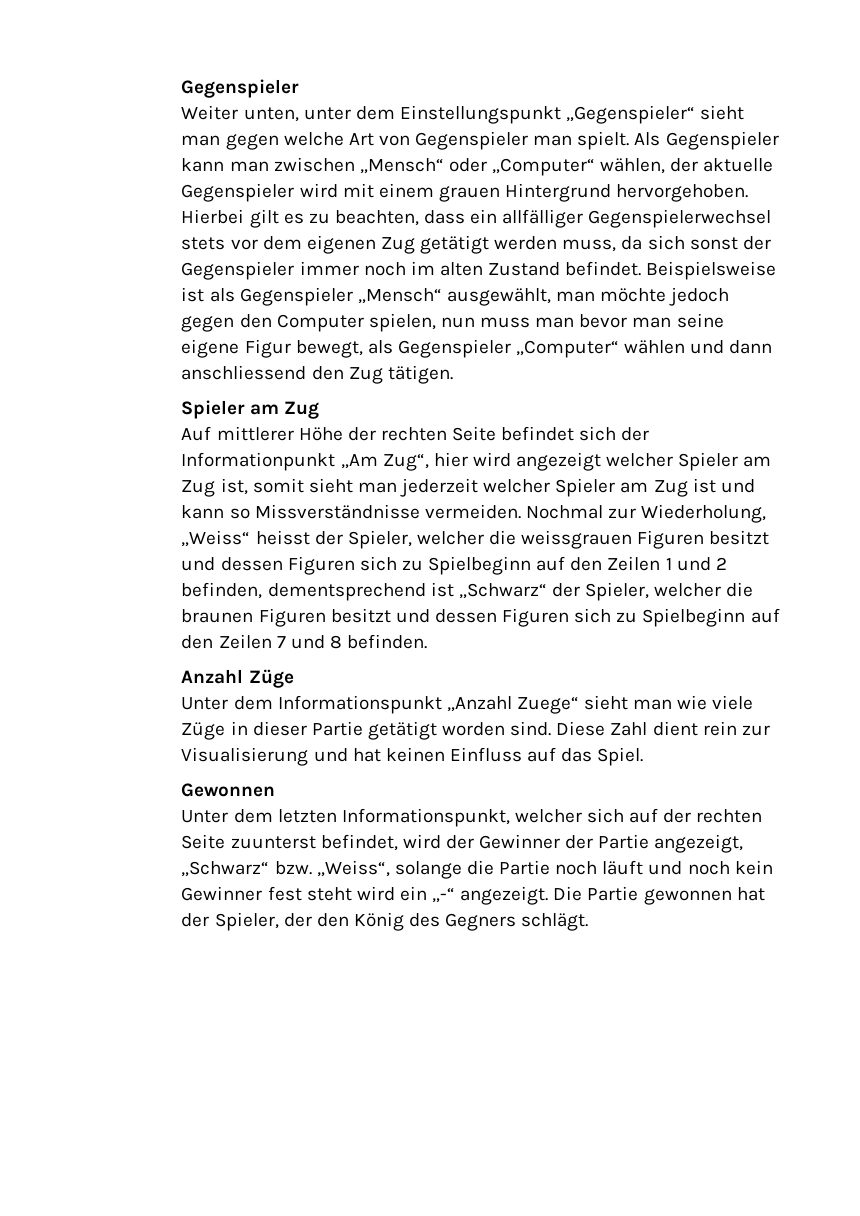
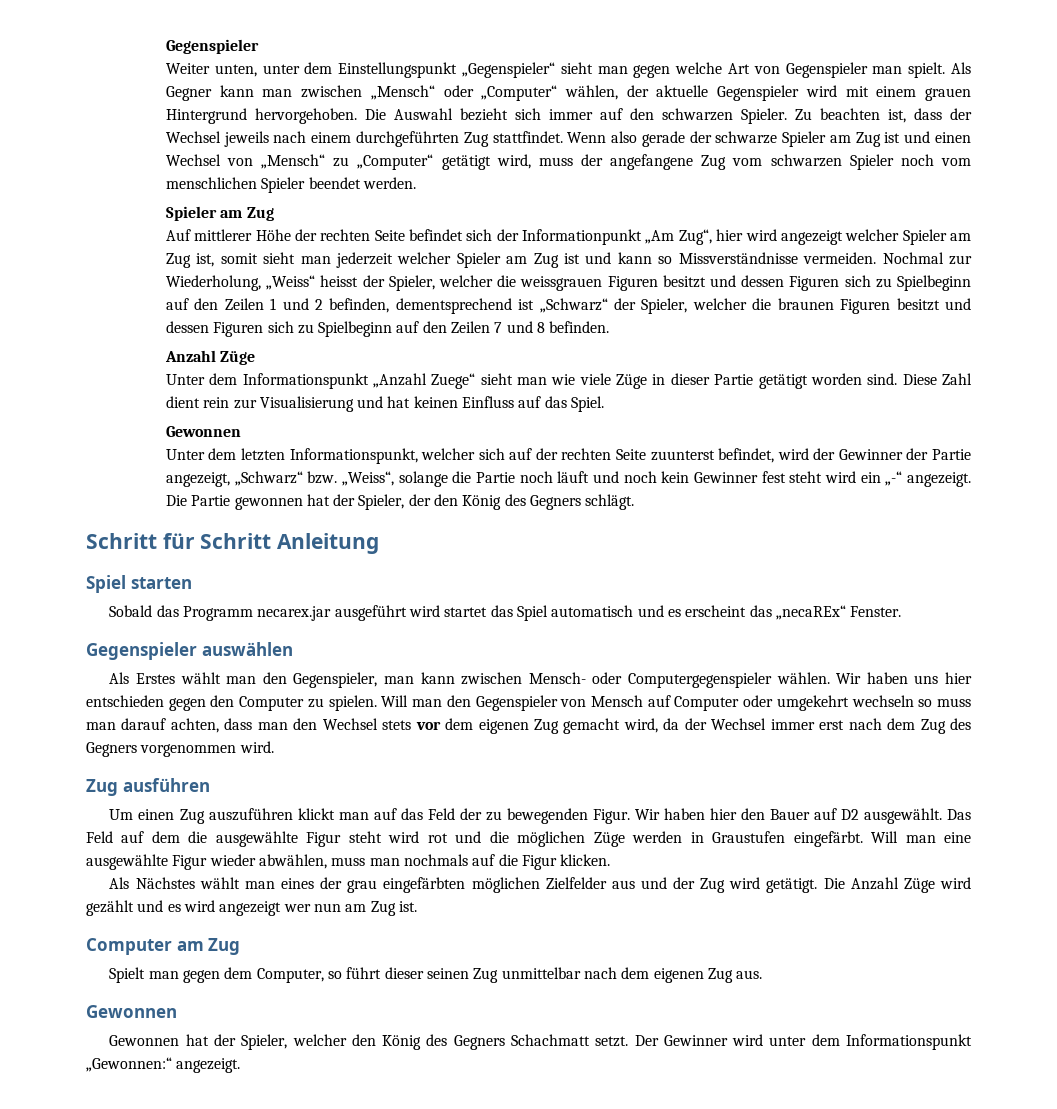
- Als Gegenspieler kann man zwischen „Mensch“ oder „Computer“ wählen, der aktuelle Gegenspieler wird mit einem grauen Hintergrund hervorgehoben.
+ Als Gegner kann man zwischen „Mensch“ oder „Computer“ wählen, der aktuelle Gegenspieler wird mit einem grauen Hintergrund hervorgehoben.
- Hierbei gilt es zu beachten, dass ein allfälliger Gegenspielerwechsel stets vor dem eigenen Zug getätigt werden muss, da sich sonst der Gegenspieler immer noch im alten Zustand befindet. Beispielsweise ist als Gegenspieler „Mensch“ ausgewählt, man möchte jedoch gegen den Computer spielen, nun muss man bevor man seine eigene Figur bewegt, als Gegenspieler „Computer“ wählen und dann anschliessend den Zug tätigen.
+ Die Auswahl bezieht sich immer auf den schwarzen Spieler. Zu beachten ist, dass der Wechsel jeweils nach einem durchgeführten Zug stattfindet. Wenn also gerade der schwarze Spieler am Zug ist und einen Wechsel von „Mensch“ zu „Computer“ getätigt wird, muss der angefangene Zug vom schwarzen Spieler noch vom menschlichen Spieler beendet werden.
+ Schritt für Schritt Anleitung
+ Spiel starten
+ Sobald das Programm necarex.jar ausgeführt wird startet das Spiel automatisch und es erscheint das „necaREx“ Fenster.
+ Gegenspieler auswählen
+ Als Erstes wählt man den Gegenspieler, man kann zwischen Mensch- oder Computergegenspieler wählen. Wir haben uns hier entschieden gegen den Computer zu spielen. Will man den Gegenspieler von Mensch auf Computer oder umgekehrt wechseln so muss man darauf achten, dass man den Wechsel stets vor dem eigenen Zug gemacht wird, da der Wechsel immer erst nach dem Zug des Gegners vorgenommen wird.
+ Zug ausführen
+ Um einen Zug auszuführen klickt man auf das Feld der zu bewegenden Figur. Wir haben hier den Bauer auf D2 ausgewählt. Das Feld auf dem die ausgewählte Figur steht wird rot und die möglichen Züge werden in Graustufen eingefärbt. Will man eine ausgewählte Figur wieder abwählen, muss man nochmals auf die Figur klicken.
+ Als Nächstes wählt man eines der grau eingefärbten möglichen Zielfelder aus und der Zug wird getätigt. Die Anzahl Züge wird gezählt und es wird angezeigt wer nun am Zug ist.
+ Computer am Zug
+ Spielt man gegen dem Computer, so führt dieser seinen Zug unmittelbar nach dem eigenen Zug aus.
+ Gewonnen
+ Gewonnen hat der Spieler, welcher den König des Gegners Schachmatt setzt. Der Gewinner wird unter dem Informationspunkt „Gewonnen:“ angezeigt.

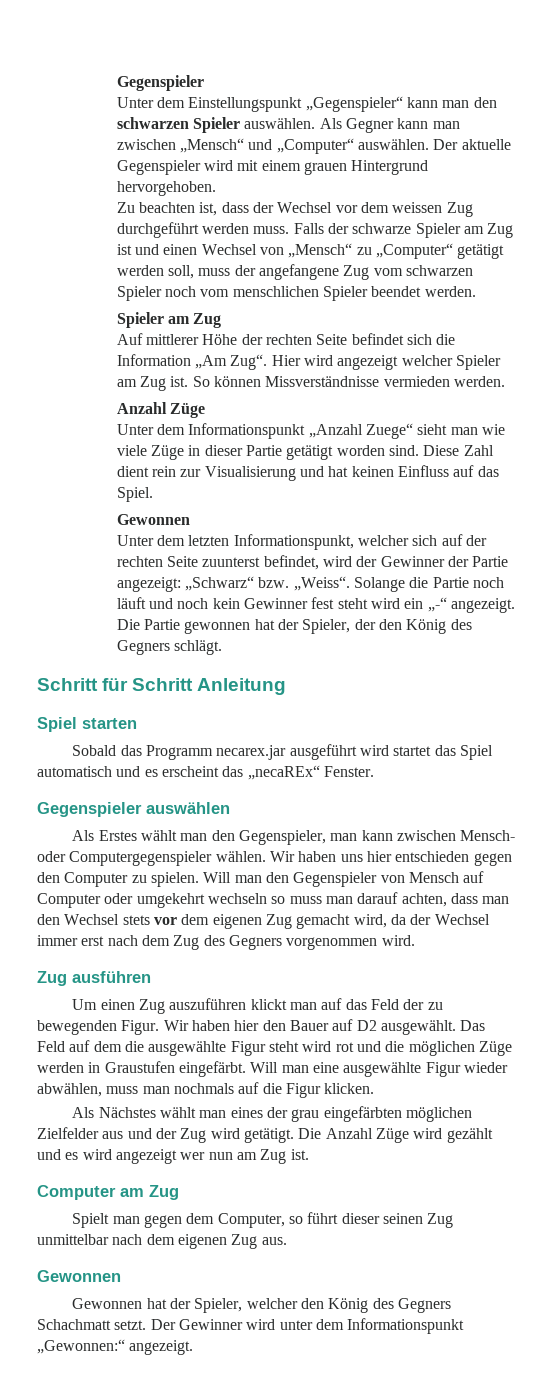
- Weiter unten, unter dem Einstellungspunkt „Gegenspieler“ sieht man gegen welche Art von Gegenspieler man spielt.
+ Unter dem Einstellungspunkt „Gegenspieler“ kann man den schwarzen Spieler auswählen.
- Als Gegner kann man zwischen „Mensch“ oder „Computer“ wählen, der aktuelle Gegenspieler wird mit einem grauen Hintergrund hervorgehoben. Die Auswahl bezieht sich immer auf den schwarzen Spieler. Zu beachten ist, dass der Wechsel jeweils nach einem durchgeführten Zug stattfindet. Wenn also gerade der schwarze Spieler am Zug ist und einen Wechsel von „Mensch“ zu „Computer“ getätigt wird, muss der angefangene Zug vom schwarzen Spieler noch vom menschlichen Spieler beendet werden.
+ Als Gegner kann man zwischen „Mensch“ und „Computer“ auswählen. Der aktuelle Gegenspieler wird mit einem grauen Hintergrund hervorgehoben.
+ Zu beachten ist, dass der Wechsel vor dem weissen Zug durchgeführt werden muss. Falls der schwarze Spieler am Zug ist und einen Wechsel von „Mensch“ zu „Computer“ getätigt werden soll, muss der angefangene Zug vom schwarzen Spieler noch vom menschlichen Spieler beendet werden.
- Auf mittlerer Höhe der rechten Seite befindet sich der Informationpunkt „Am Zug“, hier wird angezeigt welcher Spieler am Zug ist, somit sieht man jederzeit welcher Spieler am Zug ist und kann so Missverständnisse vermeiden. Nochmal zur Wiederholung, „Weiss“ heisst der Spieler, welcher die weissgrauen Figuren besitzt und dessen Figuren sich zu Spielbeginn auf den Zeilen 1 und 2 befinden, dementsprechend ist „Schwarz“ der Spieler, welcher die braunen Figuren besitzt und dessen Figuren sich zu Spielbeginn auf den Zeilen 7 und 8 befinden.
+ Auf mittlerer Höhe der rechten Seite befindet sich die Information „Am Zug“. Hier wird angezeigt welcher Spieler am Zug ist. So können Missverständnisse vermieden werden.
- Unter dem letzten Informationspunkt, welcher sich auf der rechten Seite zuunterst befindet, wird der Gewinner der Partie angezeigt, „Schwarz“ bzw. „Weiss“, solange die Partie noch läuft und noch kein Gewinner fest steht wird ein „-“ angezeigt.
+ Unter dem letzten Informationspunkt, welcher sich auf der rechten Seite zuunterst befindet, wird der Gewinner der Partie angezeigt: „Schwarz“ bzw. „Weiss“. Solange die Partie noch läuft und noch kein Gewinner fest steht wird ein „-“ angezeigt.

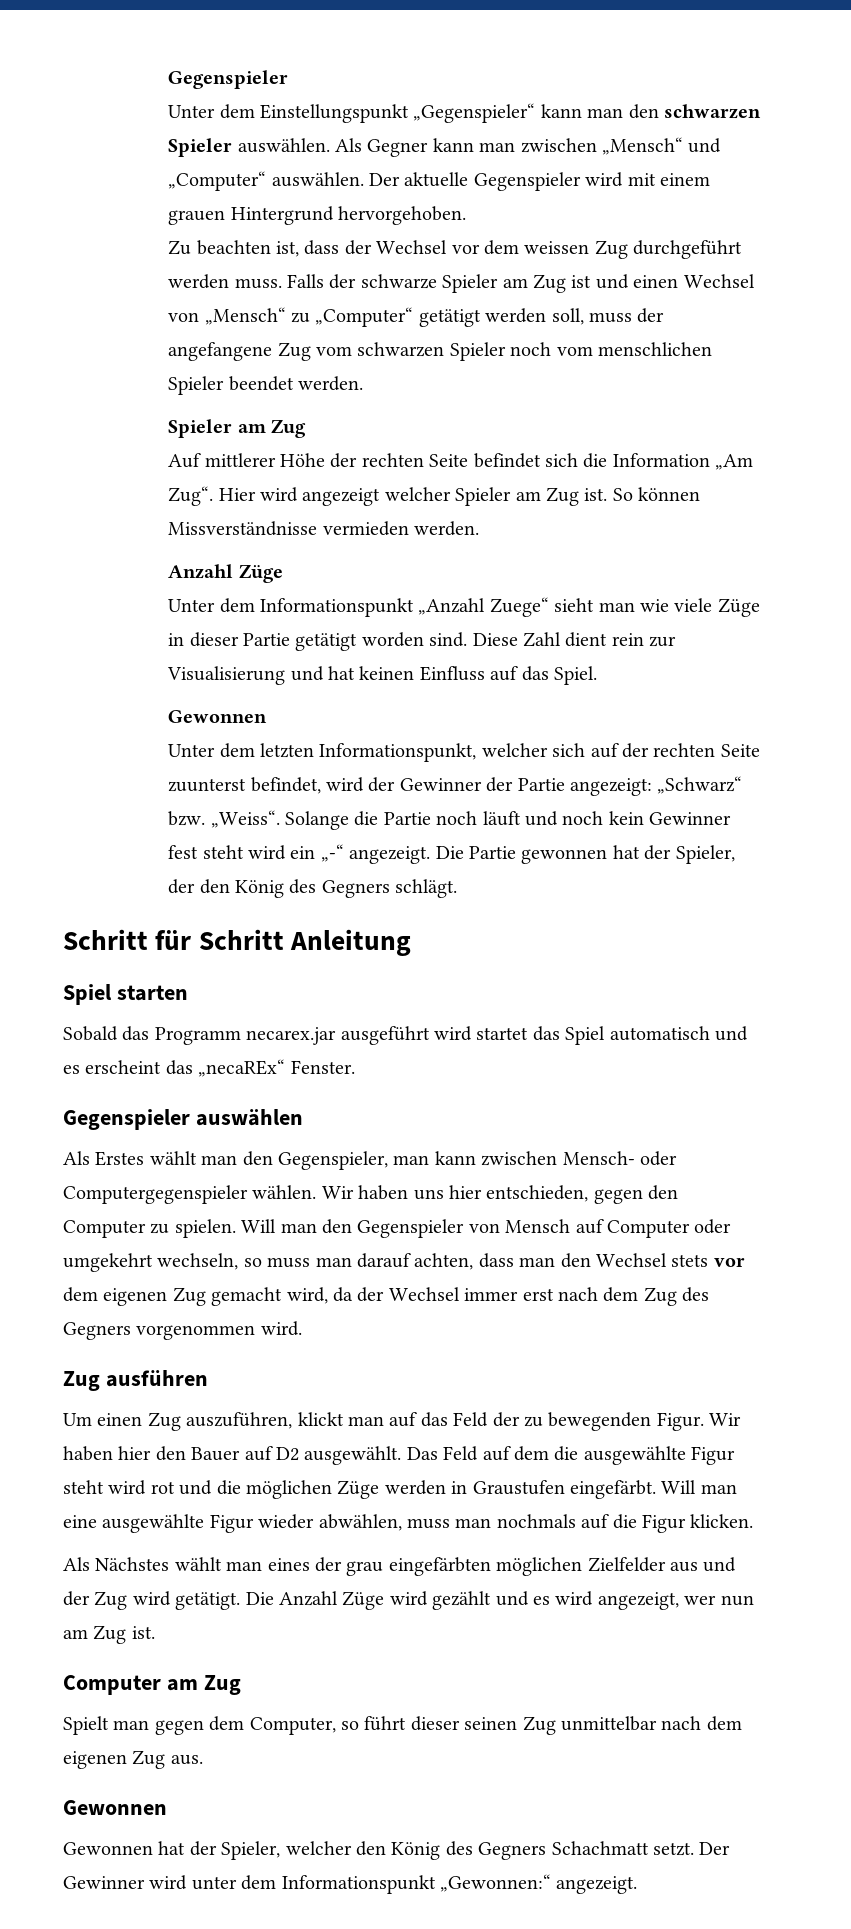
- Wir haben uns hier entschieden gegen den Computer zu spielen.
+ Wir haben uns hier entschieden, gegen den Computer zu spielen.
- Will man den Gegenspieler von Mensch auf Computer oder umgekehrt wechseln so muss man darauf achten, dass man den Wechsel stets vor dem eigenen Zug gemacht wird, da der Wechsel immer erst nach dem Zug des Gegners vorgenommen wird.
+ Will man den Gegenspieler von Mensch auf Computer oder umgekehrt wechseln, so muss man darauf achten, dass man den Wechsel stets vor dem eigenen Zug gemacht wird, da der Wechsel immer erst nach dem Zug des Gegners vorgenommen wird.
- Um einen Zug auszuführen klickt man auf das Feld der zu bewegenden Figur.
+ Um einen Zug auszuführen, klickt man auf das Feld der zu bewegenden Figur.
- Die Anzahl Züge wird gezählt und es wird angezeigt wer nun am Zug ist.
+ Die Anzahl Züge wird gezählt und es wird angezeigt, wer nun am Zug ist.

